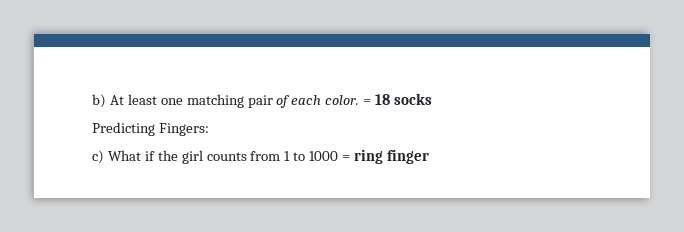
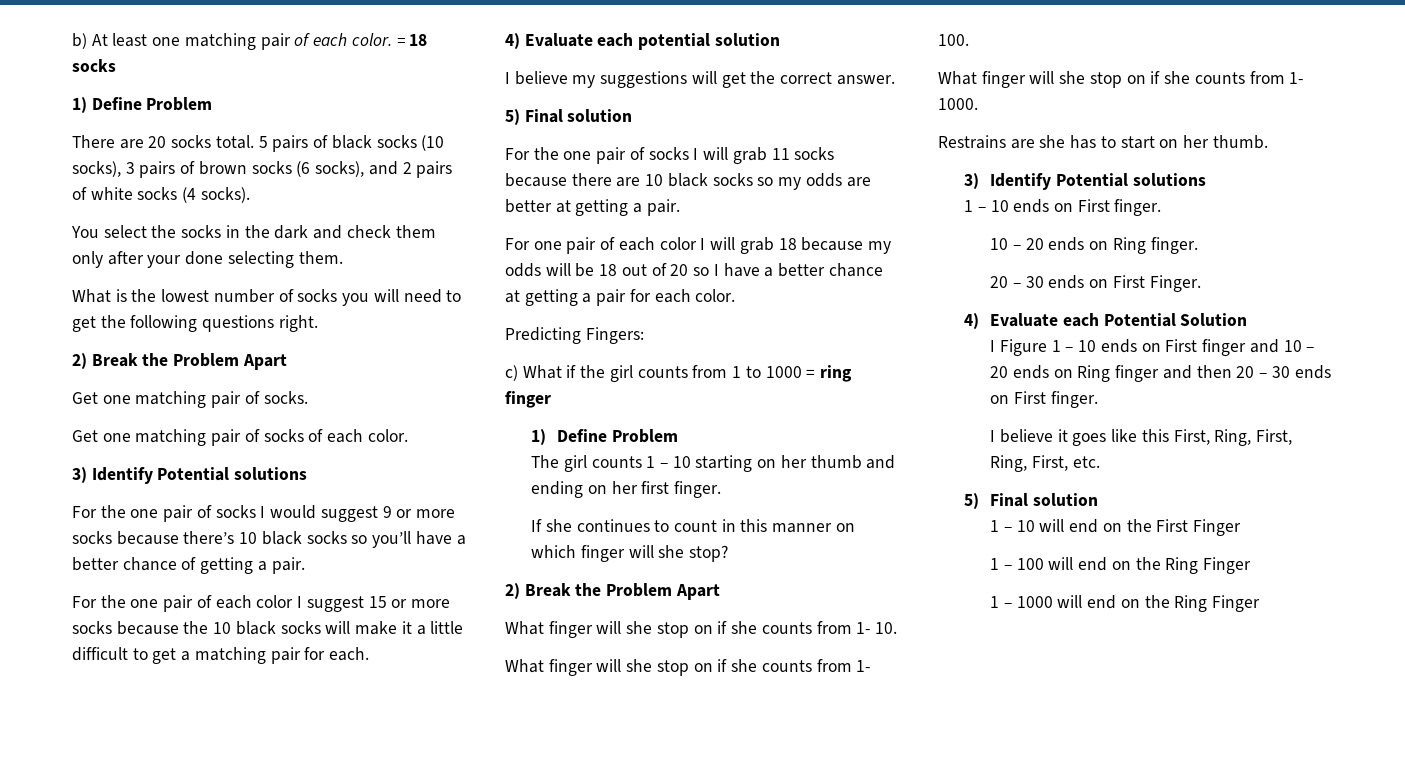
  = 18 socks
+ 1) Define Problem
+ There are 20 socks total. 5 pairs of black socks (10 socks), 3 pairs of brown socks (6 socks), and 2 pairs of white socks (4 socks).
+ You select the socks in the dark and check them only after your done selecting them.
+ What is the lowest number of socks you will need to get the following questions right.
+ 2) Break the Problem Apart
+ Get one matching pair of socks.
+ Get one matching pair of socks of each color.
+ 3) Identify Potential solutions
+ For the one pair of socks I would suggest 9 or more socks because there’s 10 black socks so you’ll have a better chance of getting a pair.
+ For the one pair of each color I suggest 15 or more socks because the 10 black socks will make it a little difficult to get a matching pair for each.
+ 4) Evaluate each potential solution
+ I believe my suggestions will get the correct answer.
+ 5) Final solution
+ For the one pair of socks I will grab 11 socks because there are 10 black socks so my odds are better at getting a pair.
+ For one pair of each color I will grab 18 because my odds will be 18 out of 20 so I have a better chance at getting a pair for each color.
  c) What if the girl counts from 1 to 1000 = ring finger
+ 1) Define Problem
+ The girl counts 1 – 10 starting on her thumb and ending on her first finger.
+ If she continues to count in this manner on which finger will she stop?
+ 2) Break the Problem Apart
+ What finger will she stop on if she counts from 1- 10.
+ What finger will she stop on if she counts from 1- 100.
+ What finger will she stop on if she counts from 1- 1000.
+ Restrains are she has to start on her thumb.
+ 3) Identify Potential solutions
+ 1 – 10 ends on First finger.
+ 10 – 20 ends on Ring finger.
+ 20 – 30 ends on First Finger.
+ 4) Evaluate each Potential Solution
+ I Figure 1 – 10 ends on First finger and 10 – 20 ends on Ring finger and then 20 – 30 ends on First finger.
+ I believe it goes like this First, Ring, First, Ring, First, etc.
+ 5) Final solution
+ 1 – 10 will end on the First Finger
+ 1 – 100 will end on the Ring Finger
+ 1 – 1000 will end on the Ring Finger

